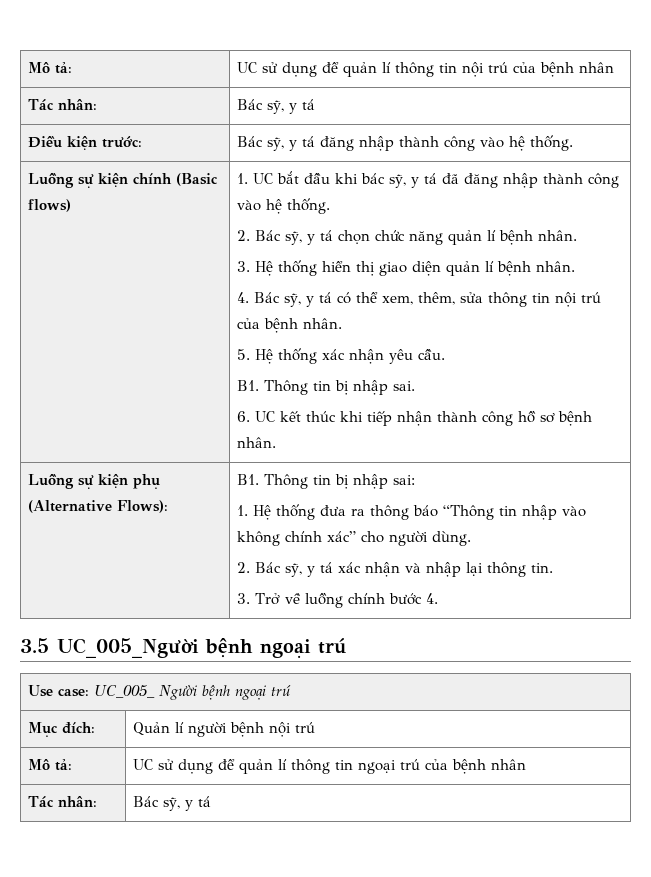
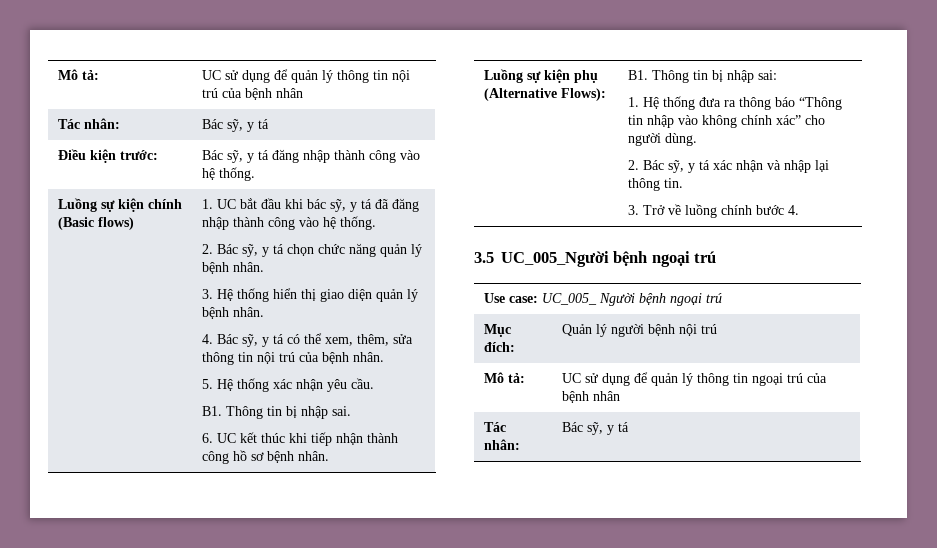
- Mô tả: | UC sử dụng để quản lí thông tin nội trú của bệnh nhân
+ Mô tả: | UC sử dụng để quản lý thông tin nội trú của bệnh nhân
- 2. Bác sỹ, y tá chọn chức năng quản lí bệnh nhân.
+ 2. Bác sỹ, y tá chọn chức năng quản lý bệnh nhân.
- 3. Hệ thống hiển thị giao diện quản lí bệnh nhân.
+ 3. Hệ thống hiển thị giao diện quản lý bệnh nhân.
- Mục đích: | Quản lí người bệnh nội trú
+ Mục đích: | Quản lý người bệnh nội trú
- Mô tả: | UC sử dụng để quản lí thông tin ngoại trú của bệnh nhân
+ Mô tả: | UC sử dụng để quản lý thông tin ngoại trú của bệnh nhân

